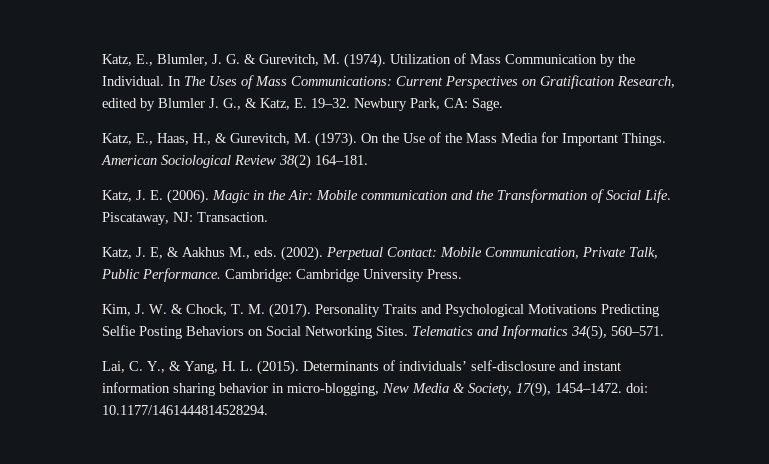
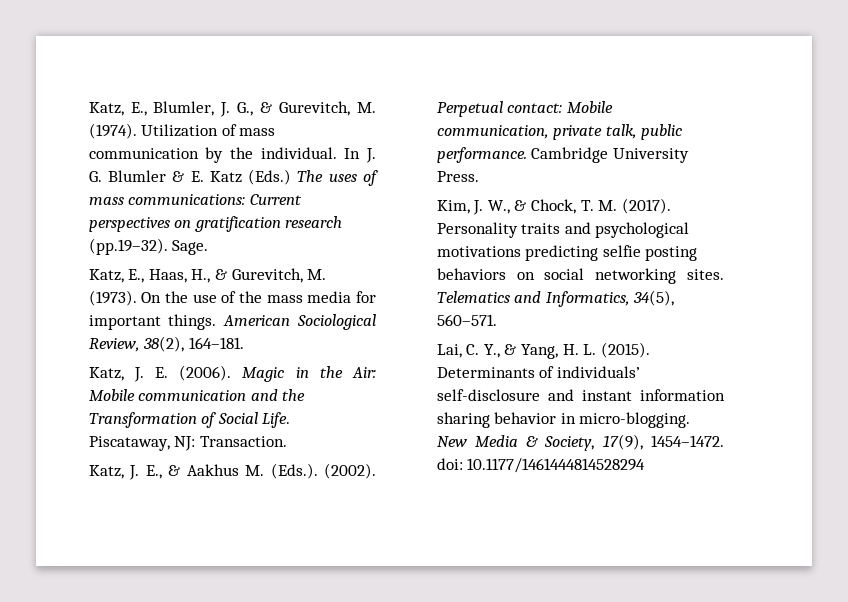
- Katz, E., Blumler, J. G. & Gurevitch, M. (1974).
+ Katz, E., Blumler, J. G., & Gurevitch, M. (1974).
- Utilization of Mass Communication by the Individual. In The Uses of Mass Communications: Current Perspectives on Gratification Research, edited by Blumler J. G., & Katz, E. 19–32. Newbury Park, CA: Sage.
+ Utilization of mass communication by the individual. In J. G. Blumler & E. Katz (Eds.) The uses of mass communications: Current perspectives on gratification research (pp.19–32). Sage.
- On the Use of the Mass Media for Important Things. American Sociological Review 38(2) 164–181.
+ On the use of the mass media for important things. American Sociological Review, 38(2), 164–181.
- Katz, J. E, & Aakhus M., eds. (2002). Perpetual Contact: Mobile Communication, Private Talk, Public Performance. Cambridge: Cambridge University Press.
+ Katz, J. E., & Aakhus M. (Eds.). (2002). Perpetual contact: Mobile communication, private talk, public performance. Cambridge University Press.
- Kim, J. W. & Chock, T. M. (2017).
+ Kim, J. W., & Chock, T. M. (2017).
- Personality Traits and Psychological Motivations Predicting Selfie Posting Behaviors on Social Networking Sites.
+ Personality traits and psychological motivations predicting selfie posting behaviors on social networking sites.
- Telematics and Informatics 34(5), 560–571.
+ Telematics and Informatics, 34(5), 560–571.
- Determinants of individuals’ self-disclosure and instant information sharing behavior in micro-blogging, New Media & Society, 17(9), 1454–1472. doi: 10.1177/1461444814528294.
+ Determinants of individuals’ self-disclosure and instant information sharing behavior in micro-blogging. New Media & Society, 17(9), 1454–1472. doi: 10.1177/1461444814528294

